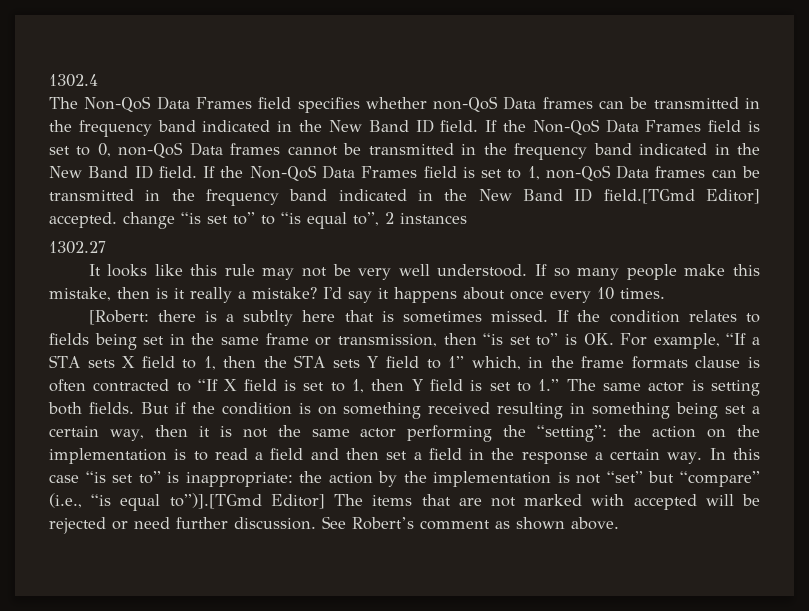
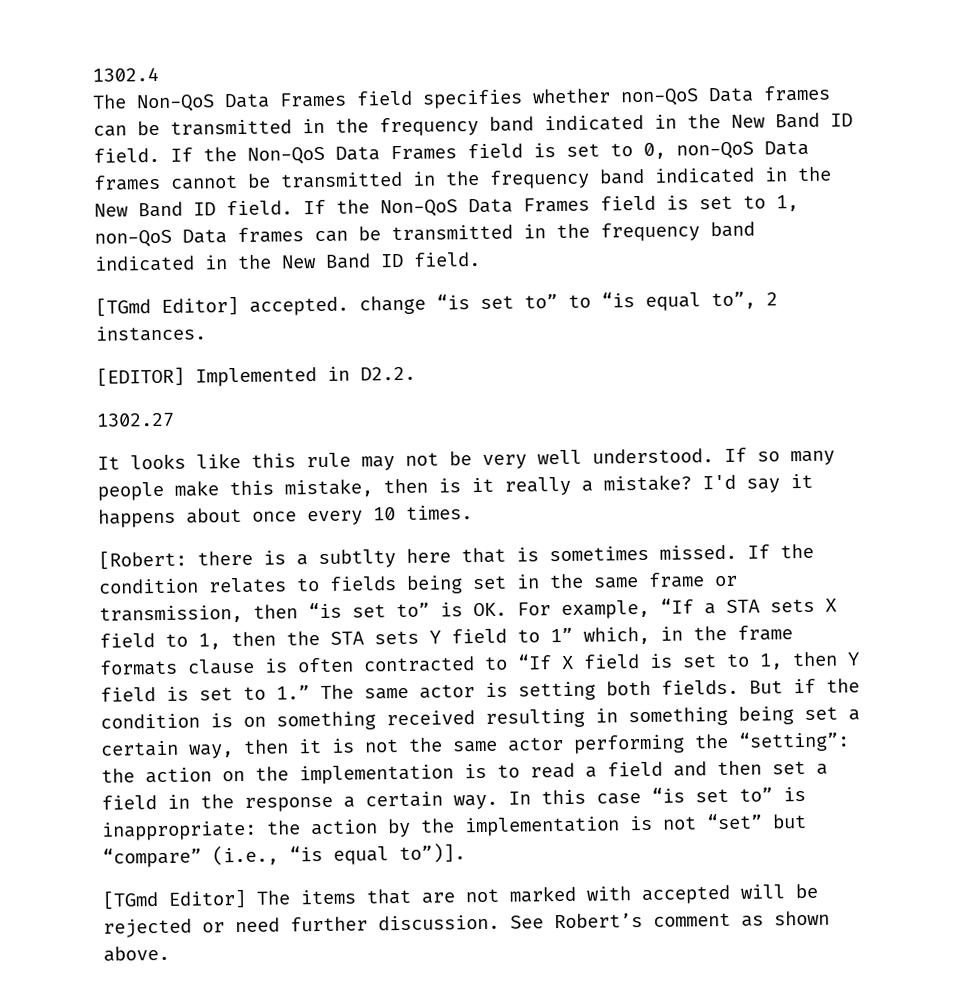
- If the Non-QoS Data Frames field is set to 1, non-QoS Data frames can be transmitted in the frequency band indicated in the New Band ID field.[TGmd Editor] accepted. change “is set to” to “is equal to”, 2 instances
+ If the Non-QoS Data Frames field is set to 1, non-QoS Data frames can be transmitted in the frequency band indicated in the New Band ID field.
+ [TGmd Editor] accepted. change “is set to” to “is equal to”, 2 instances.
+ [EDITOR] Implemented in D2.2.
- In this case “is set to” is inappropriate: the action by the implementation is not “set” but “compare” (i.e., “is equal to”)].[TGmd Editor] The items that are not marked with accepted will be rejected or need further discussion.
+ In this case “is set to” is inappropriate: the action by the implementation is not “set” but “compare” (i.e., “is equal to”)].
+ [TGmd Editor] The items that are not marked with accepted will be rejected or need further discussion.

